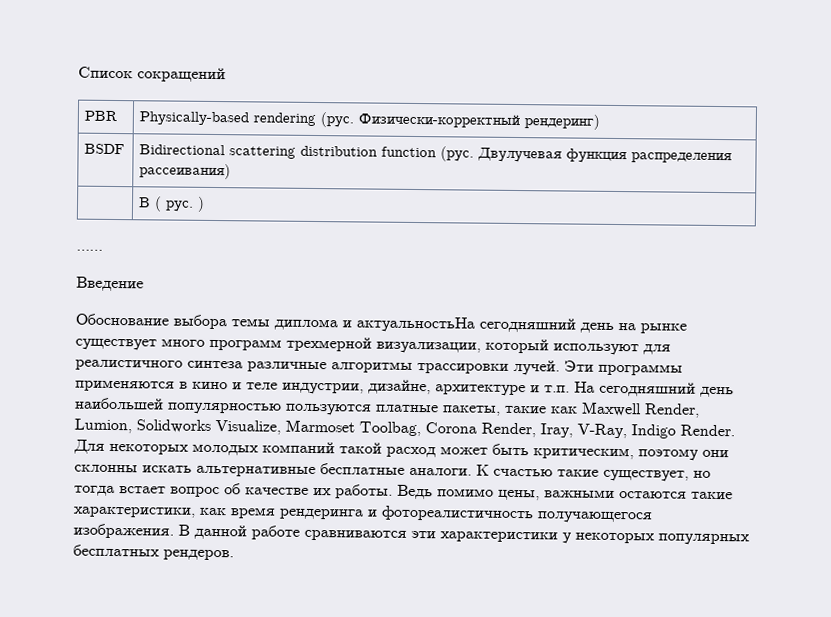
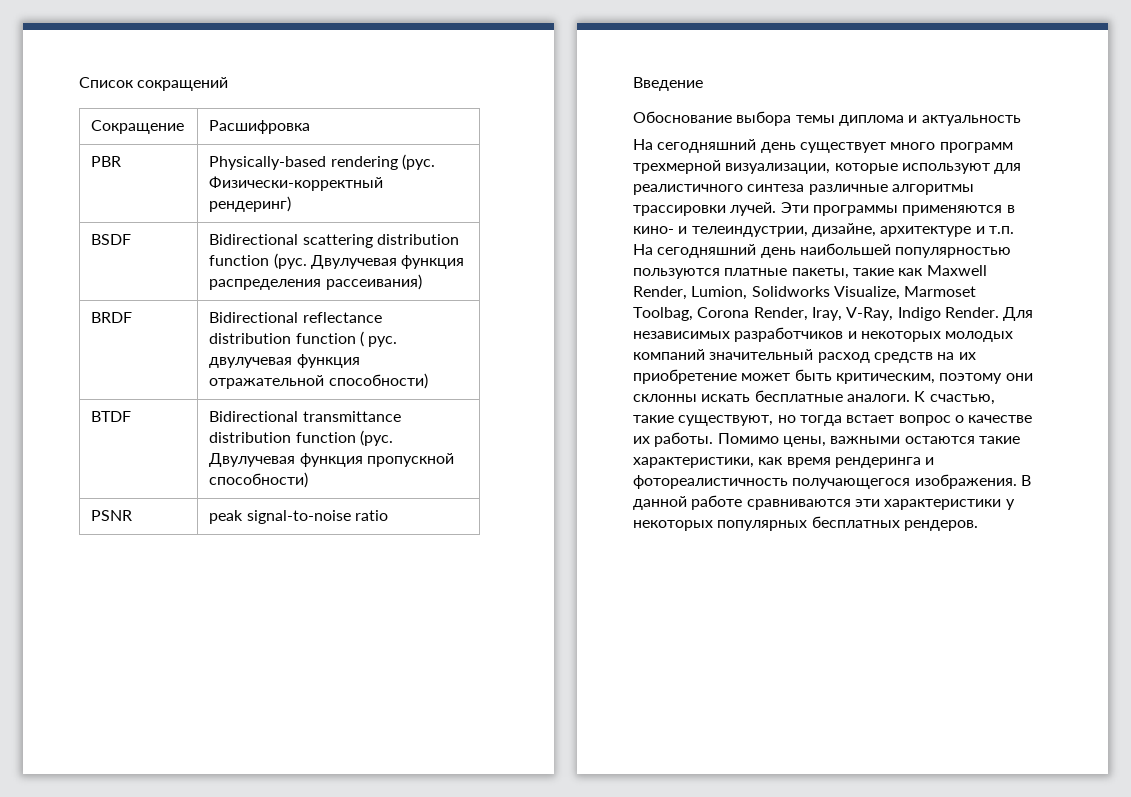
+ Сокращение | Расшифровка
- | B ( рус. )
- ……
+ BRDF | Bidirectional reflectance distribution function ( рус. двулучевая функция отражательной способности)
+ BTDF | Bidirectional transmittance distribution function (рус. Двулучевая функция пропускной способности)
+ PSNR | peak signal-to-noise ratio
- Обоснование выбора темы диплома и актуальностьНа сегодняшний день на рынке существует много программ трехмерной визуализации, который используют для реалистичного синтеза различные алгоритмы трассировки лучей.
+ Обоснование выбора темы диплома и актуальность
+ На сегодняшний день существует много программ трехмерной визуализации, которые используют для реалистичного синтеза различные алгоритмы трассировки лучей.
- Эти программы применяются в кино и теле индустрии, дизайне, архитектуре и т.п. На сегодняшний день наибольшей популярностью пользуются платные пакеты, такие как Maxwell Render, Lumion, Solidworks Visualize, Marmoset Toolbag, Corona Render, Iray, V-Ray, Indigo Render.
+ Эти программы применяются в кино- и телеиндустрии, дизайне, архитектуре и т.п. На сегодняшний день наибольшей популярностью пользуются платные пакеты, такие как Maxwell Render, Lumion, Solidworks Visualize, Marmoset Toolbag, Corona Render, Iray, V-Ray, Indigo Render.
- Для некоторых молодых компаний такой расход может быть критическим, поэтому они склонны искать альтернативные бесплатные аналоги.
+ Для независимых разработчиков и некоторых молодых компаний значительный расход средств на их приобретение может быть критическим, поэтому они склонны искать бесплатные аналоги.
- К счастью такие существует, но тогда встает вопрос об качестве их работы.
+ К счастью, такие существуют, но тогда встает вопрос о качестве их работы.
- Ведь помимо цены, важными остаются такие характеристики, как время рендеринга и фотореалистичность получающегося изображения.
+ Помимо цены, важными остаются такие характеристики, как время рендеринга и фотореалистичность получающегося изображения.

